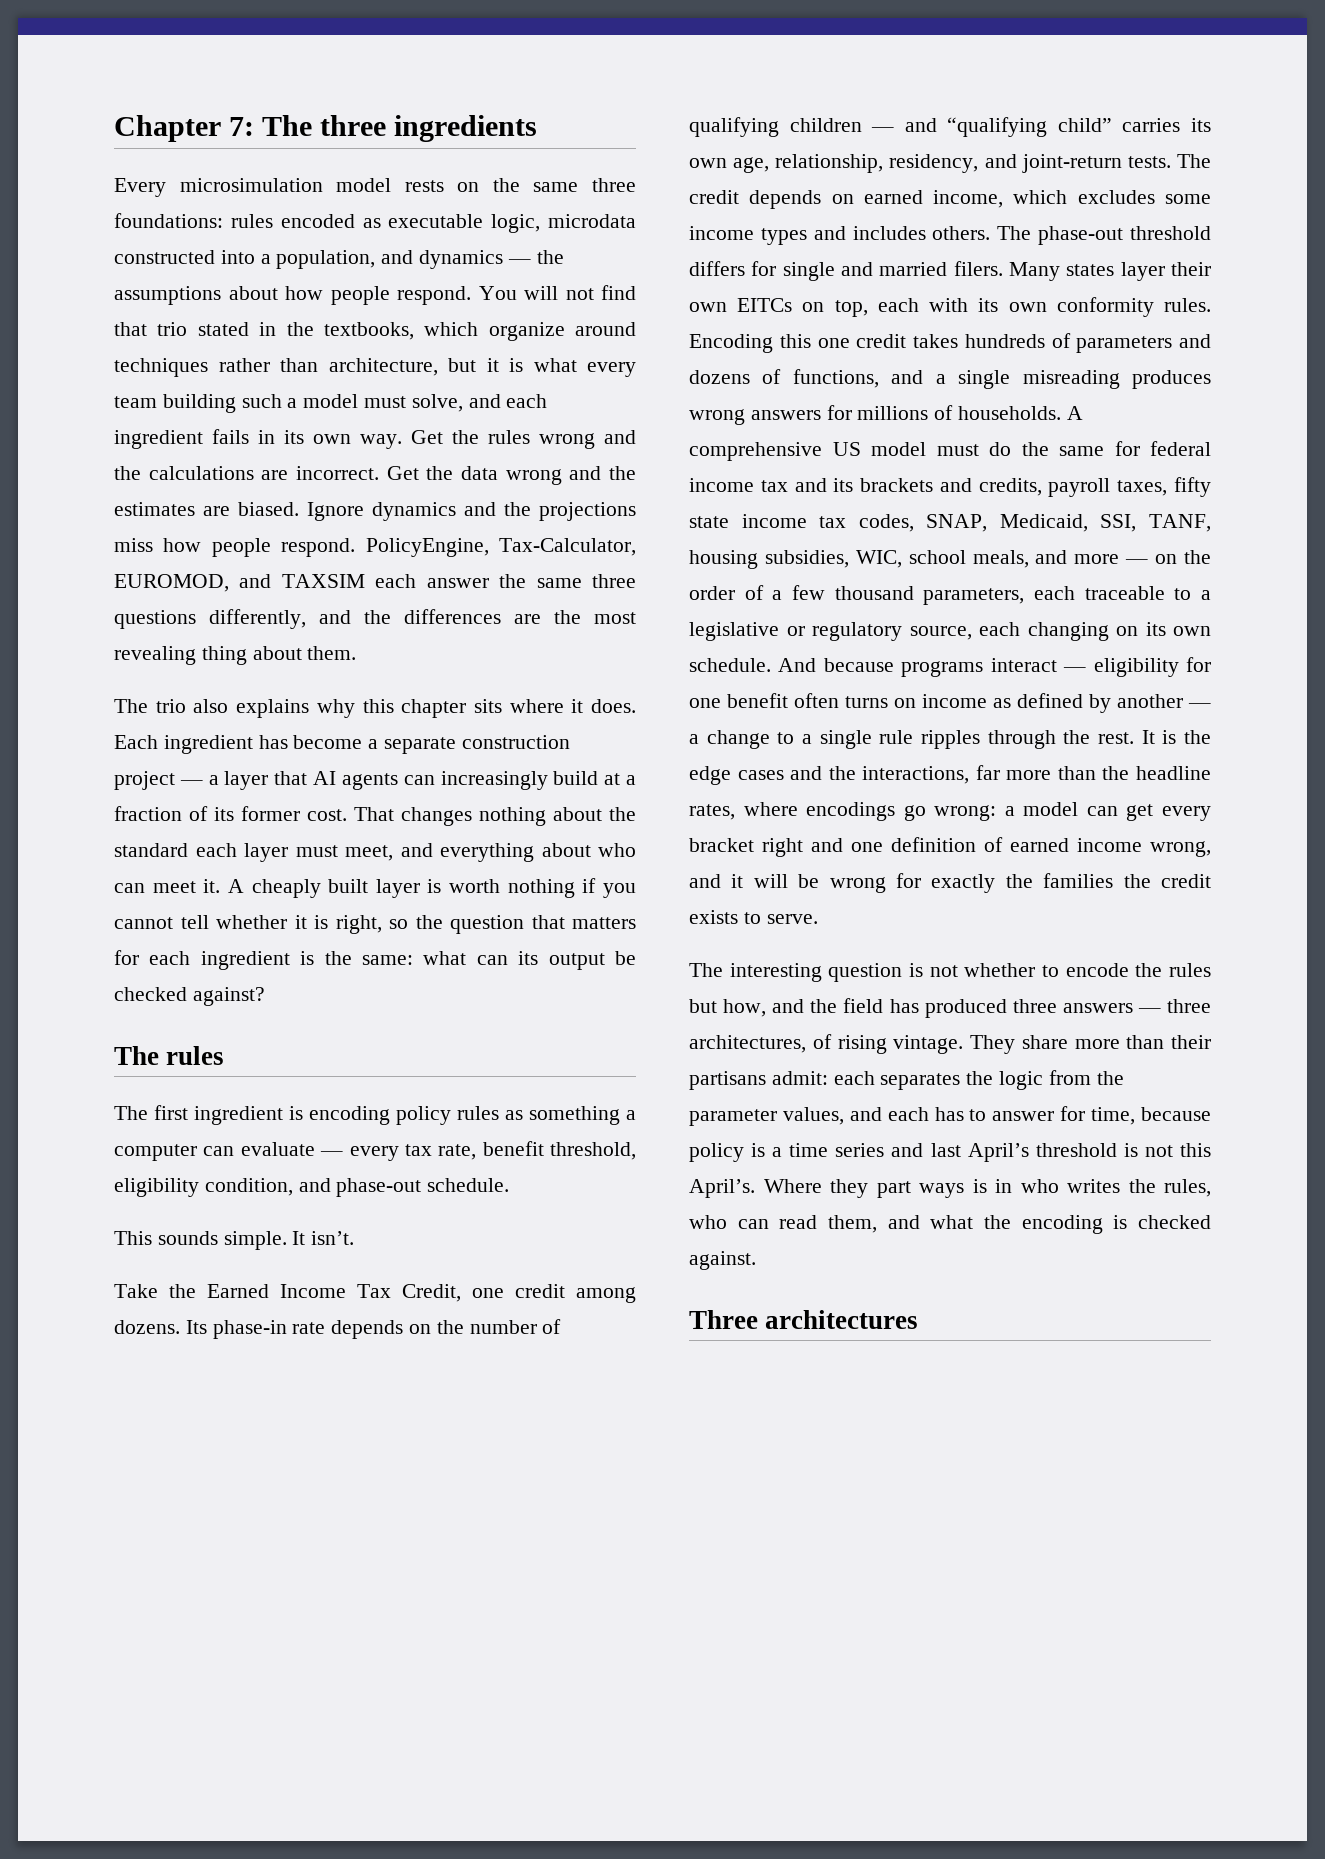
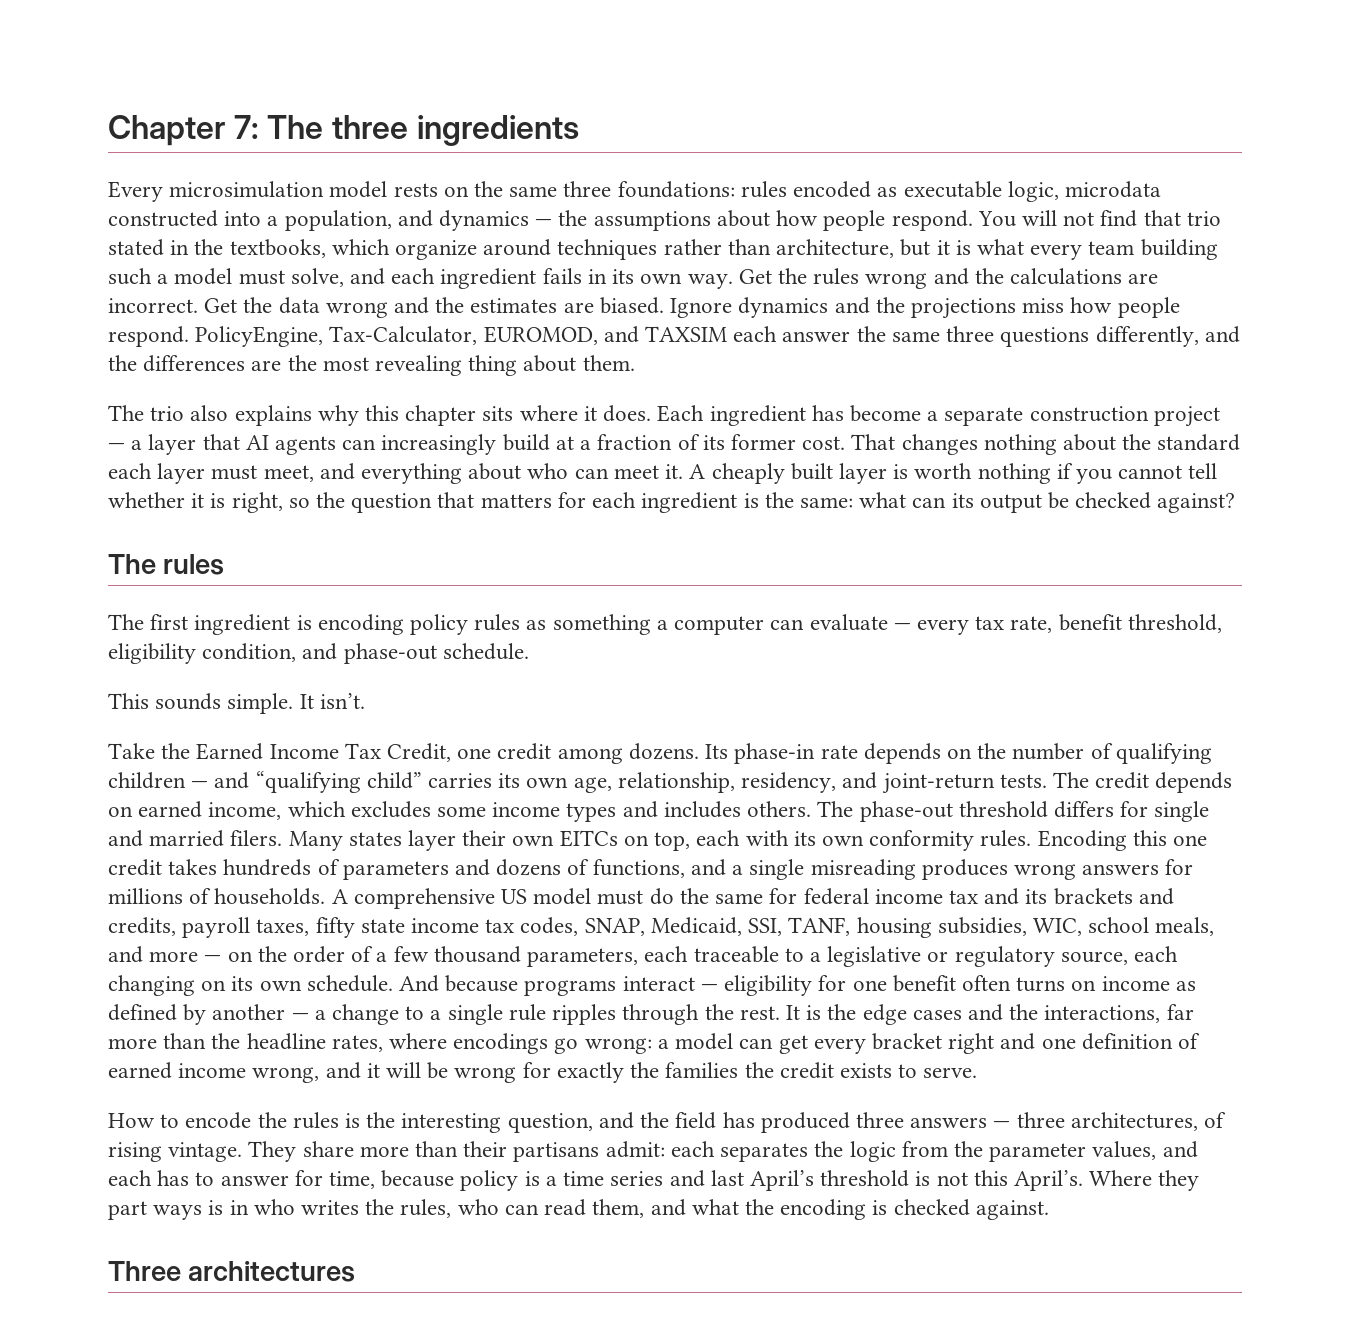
- The interesting question is not whether to encode the rules but how, and the field has produced three answers — three architectures, of rising vintage.
+ How to encode the rules is the interesting question, and the field has produced three answers — three architectures, of rising vintage.

